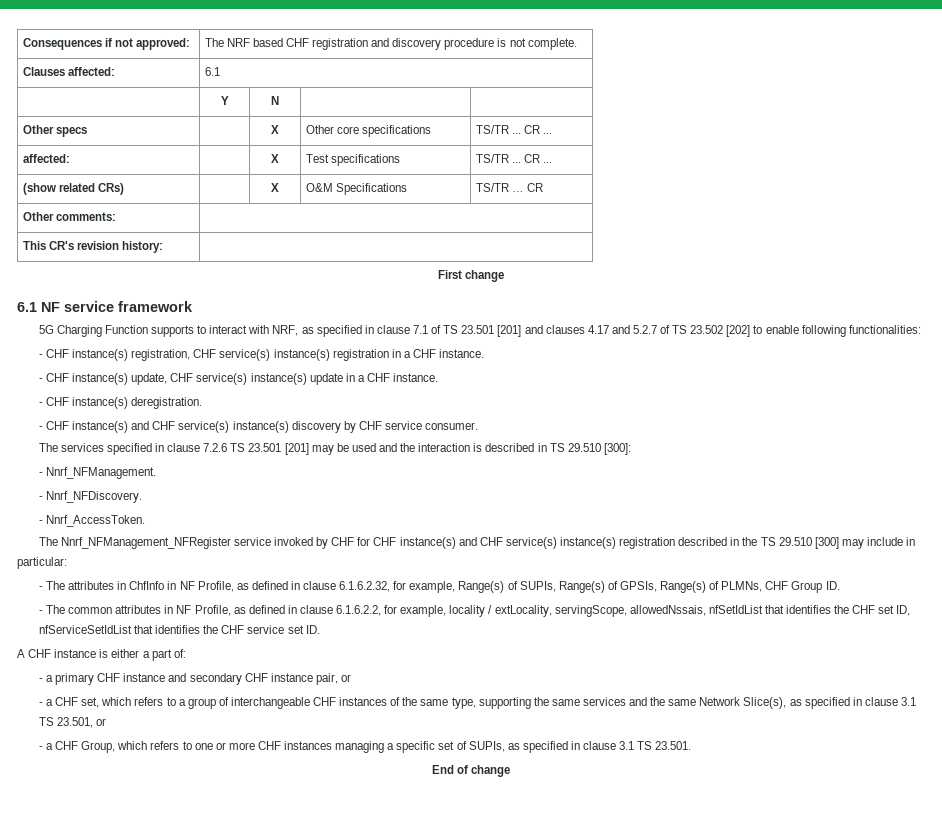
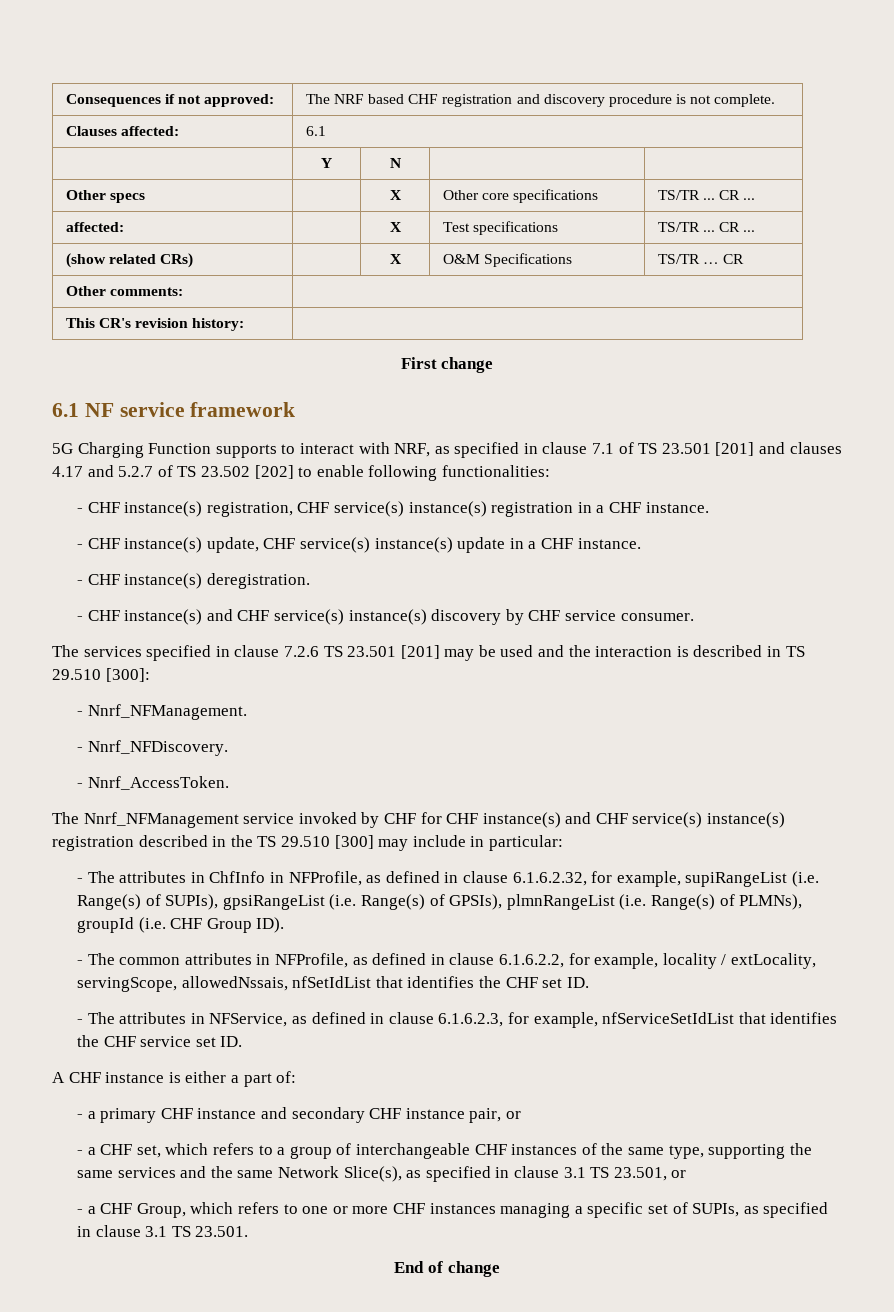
- The Nnrf_NFManagement_NFRegister service invoked by CHF for CHF instance(s) and CHF service(s) instance(s) registration described in the TS 29.510 [300] may include in particular:
+ The Nnrf_NFManagement service invoked by CHF for CHF instance(s) and CHF service(s) instance(s) registration described in the TS 29.510 [300] may include in particular:
- - The attributes in ChfInfo in NF Profile, as defined in clause 6.1.6.2.32, for example, Range(s) of SUPIs, Range(s) of GPSIs, Range(s) of PLMNs, CHF Group ID.
+ - The attributes in ChfInfo in NFProfile, as defined in clause 6.1.6.2.32, for example, supiRangeList (i.e. Range(s) of SUPIs), gpsiRangeList (i.e. Range(s) of GPSIs), plmnRangeList (i.e. Range(s) of PLMNs), groupId (i.e. CHF Group ID).
- - The common attributes in NF Profile, as defined in clause 6.1.6.2.2, for example, locality / extLocality, servingScope, allowedNssais, nfSetIdList that identifies the CHF set ID, nfServiceSetIdList that identifies the CHF service set ID.
+ - The common attributes in NFProfile, as defined in clause 6.1.6.2.2, for example, locality / extLocality, servingScope, allowedNssais, nfSetIdList that identifies the CHF set ID.
+ - The attributes in NFService, as defined in clause 6.1.6.2.3, for example, nfServiceSetIdList that identifies the CHF service set ID.

